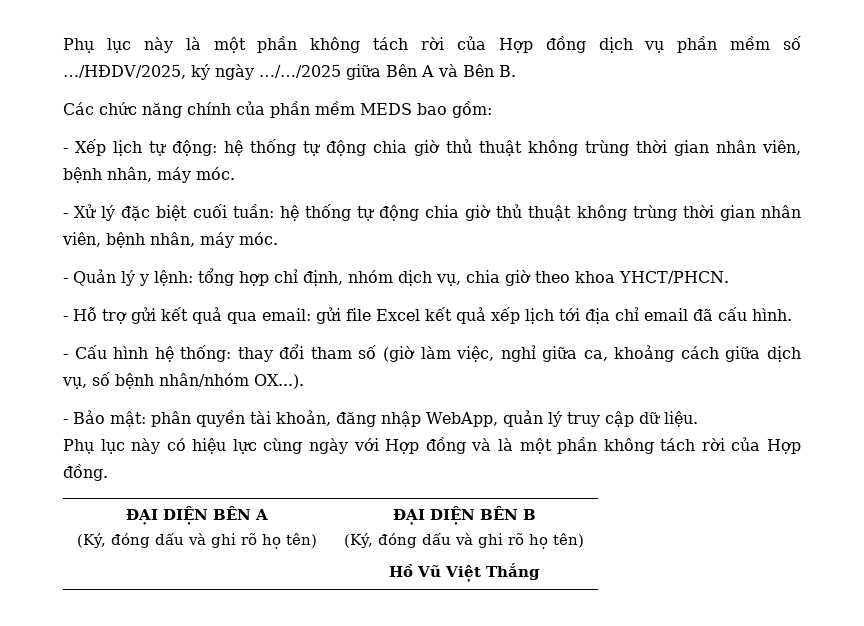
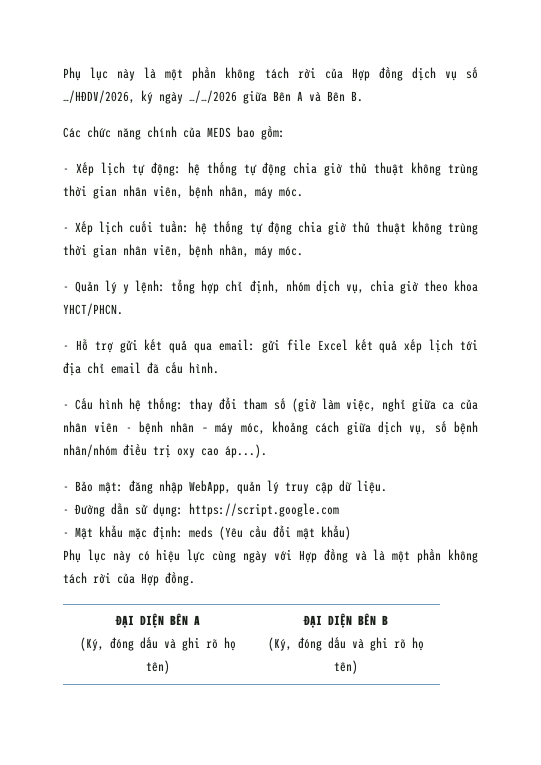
- Phụ lục này là một phần không tách rời của Hợp đồng dịch vụ phần mềm số …/HĐDV/2025, ký ngày …/…/2025 giữa Bên A và Bên B.
+ Phụ lục này là một phần không tách rời của Hợp đồng dịch vụ số …/HĐDV/2026, ký ngày …/…/2026 giữa Bên A và Bên B.
- Các chức năng chính của phần mềm MEDS bao gồm:
+ Các chức năng chính của MEDS bao gồm:
- - Xử lý đặc biệt cuối tuần: hệ thống tự động chia giờ thủ thuật không trùng thời gian nhân viên, bệnh nhân, máy móc.
+ - Xếp lịch cuối tuần: hệ thống tự động chia giờ thủ thuật không trùng thời gian nhân viên, bệnh nhân, máy móc.
- - Cấu hình hệ thống: thay đổi tham số (giờ làm việc, nghỉ giữa ca, khoảng cách giữa dịch vụ, số bệnh nhân/nhóm OX...).
+ - Cấu hình hệ thống: thay đổi tham số (giờ làm việc, nghỉ giữa ca của nhân viên - bệnh nhân – máy móc, khoảng cách giữa dịch vụ, số bệnh nhân/nhóm điều trị oxy cao áp...).
- - Bảo mật: phân quyền tài khoản, đăng nhập WebApp, quản lý truy cập dữ liệu.
+ - Bảo mật: đăng nhập WebApp, quản lý truy cập dữ liệu.
+ - Đường dẫn sử dụng: https://script.google.com
+ - Mật khẩu mặc định: meds (Yêu cầu đổi mật khẩu)
  ĐẠI DIỆN BÊN A
  (Ký, đóng dấu và ghi rõ họ tên) | ĐẠI DIỆN BÊN B
  (Ký, đóng dấu và ghi rõ họ tên)
- Hồ Vũ Việt Thắng

